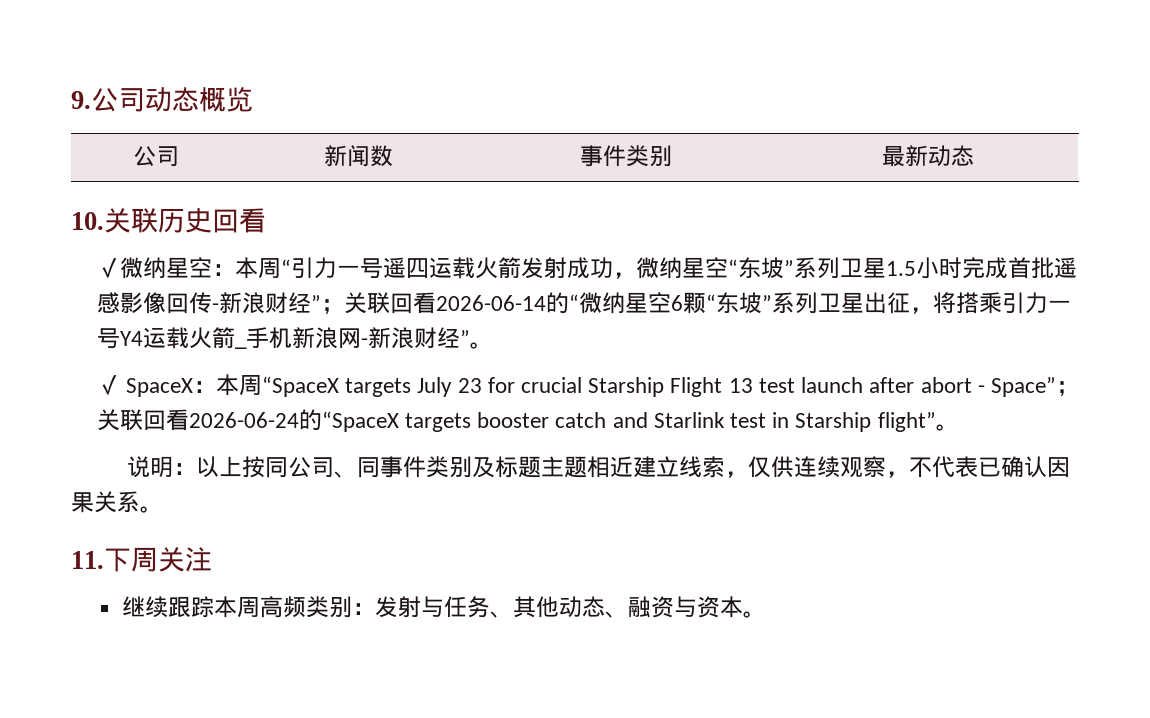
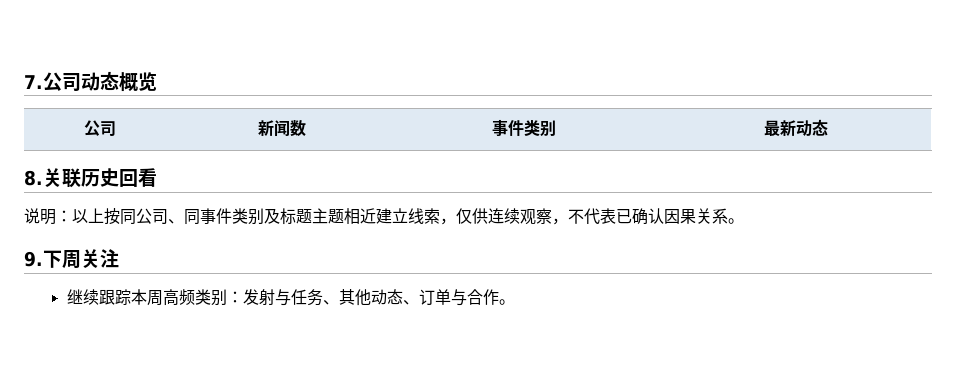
- 9.公司动态概览
+ 7.公司动态概览
- 10.关联历史回看
+ 8.关联历史回看
- ✓微纳星空：本周“引力一号遥四运载火箭发射成功，微纳星空“东坡”系列卫星1.5小时完成首批遥感影像回传-新浪财经”；关联回看2026-06-14的“微纳星空6颗“东坡”系列卫星出征，将搭乘引力一号Y4运载火箭_手机新浪网-新浪财经”。
- ✓ SpaceX：本周“SpaceX targets July 23 for crucial Starship Flight 13 test launch after abort - Space”；关联回看2026-06-24的“SpaceX targets booster catch and Starlink test in Starship flight”。
- 11.下周关注
+ 9.下周关注
- 继续跟踪本周高频类别：发射与任务、其他动态、融资与资本。
+ 继续跟踪本周高频类别：发射与任务、其他动态、订单与合作。

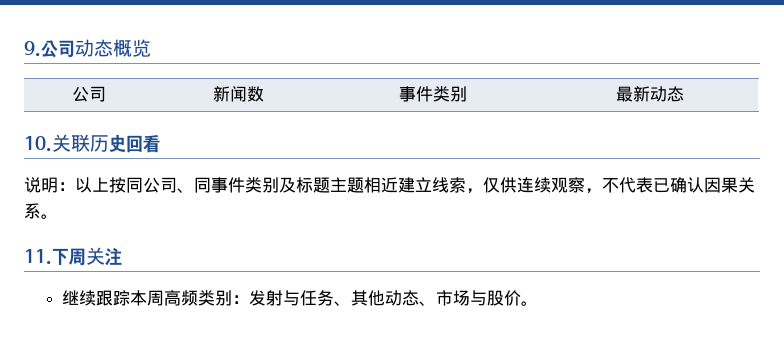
- 7.公司动态概览
+ 9.公司动态概览
- 8.关联历史回看
+ 10.关联历史回看
- 9.下周关注
+ 11.下周关注
- 继续跟踪本周高频类别：发射与任务、其他动态、订单与合作。
+ 继续跟踪本周高频类别：发射与任务、其他动态、市场与股价。

